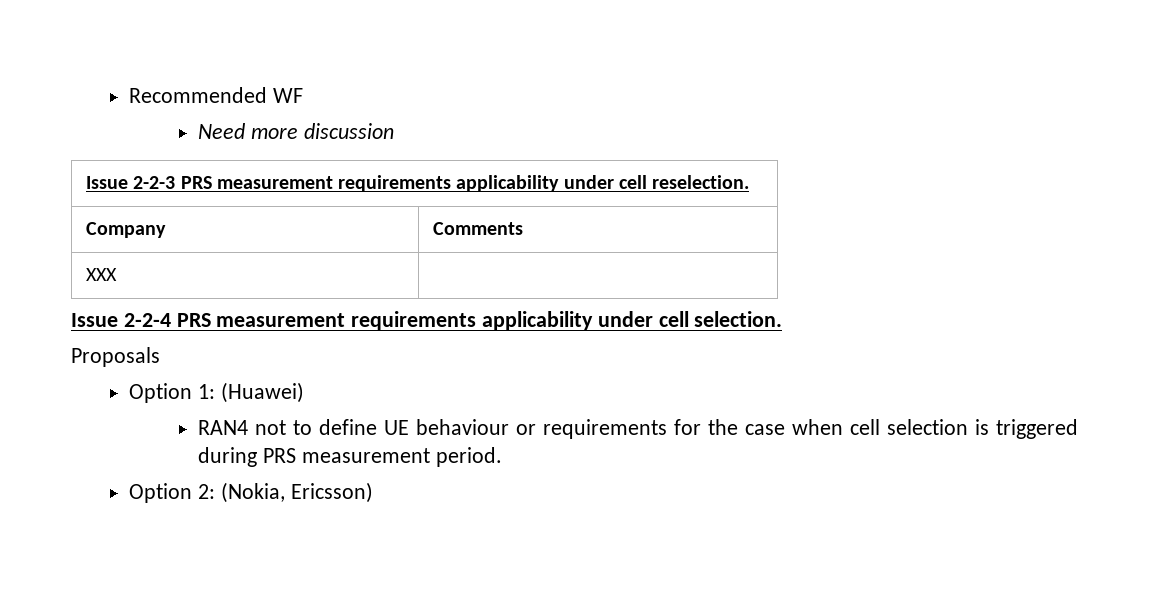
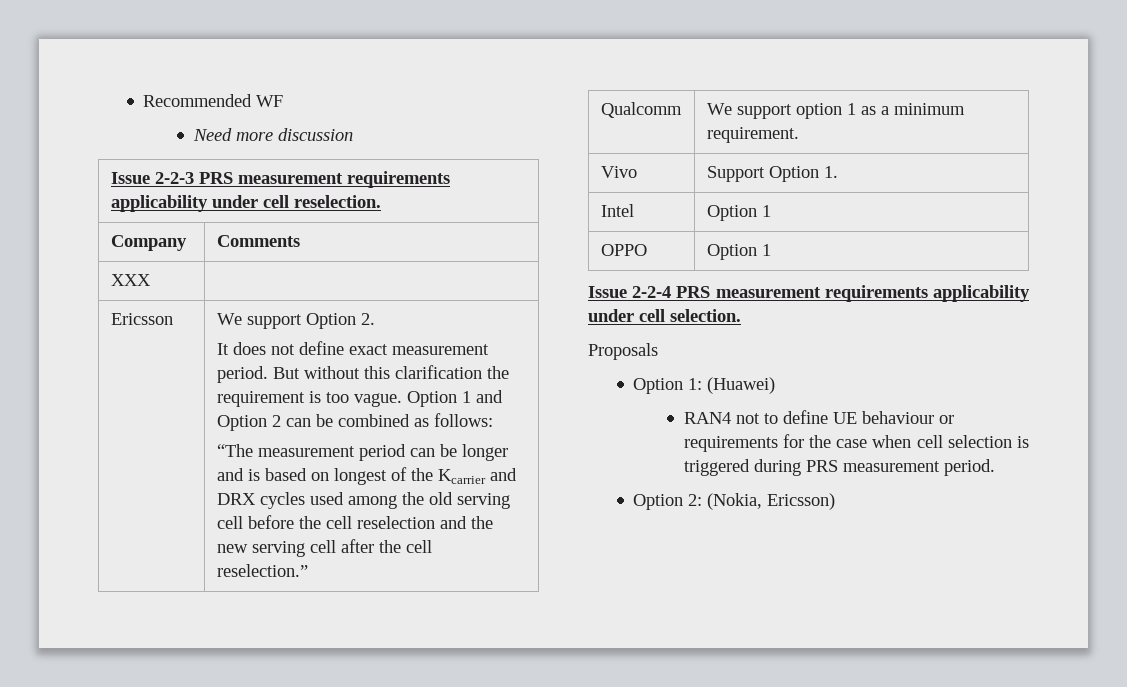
+ Ericsson | We support Option 2.
+ It does not define exact measurement period. But without this clarification the requirement is too vague. Option 1 and Option 2 can be combined as follows:
+ “The measurement period can be longer and is based on longest of the Kcarrier and DRX cycles used among the old serving cell before the cell reselection and the new serving cell after the cell reselection.”
+ Qualcomm | We support option 1 as a minimum requirement.
+ Vivo | Support Option 1.
+ Intel | Option 1
+ OPPO | Option 1

